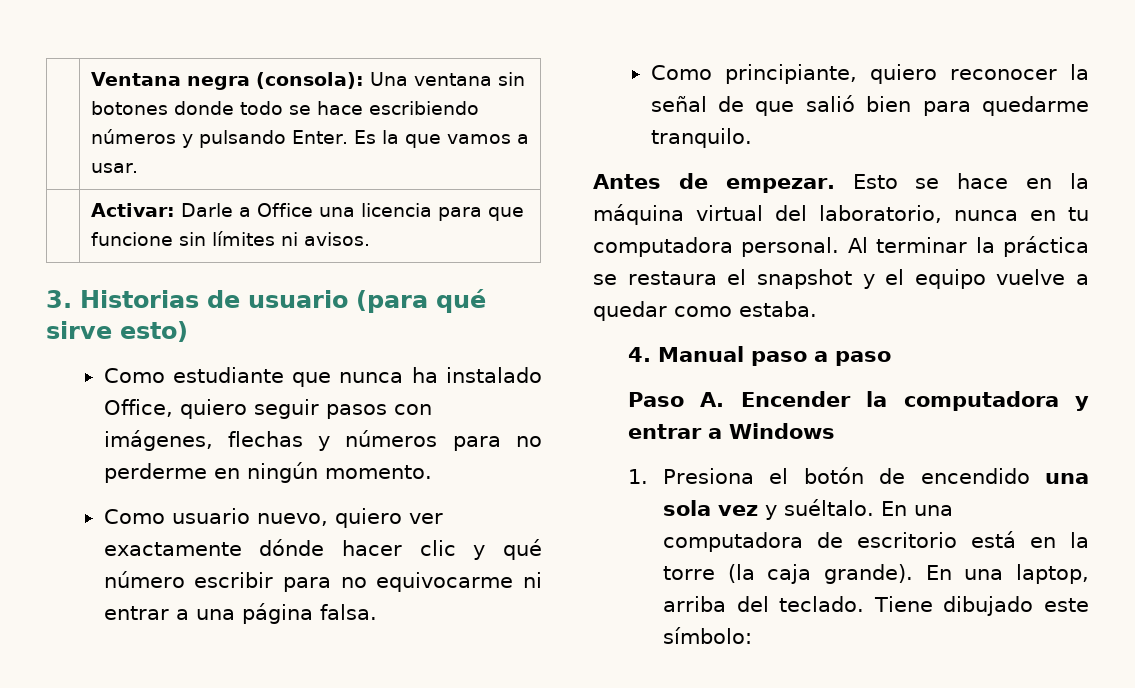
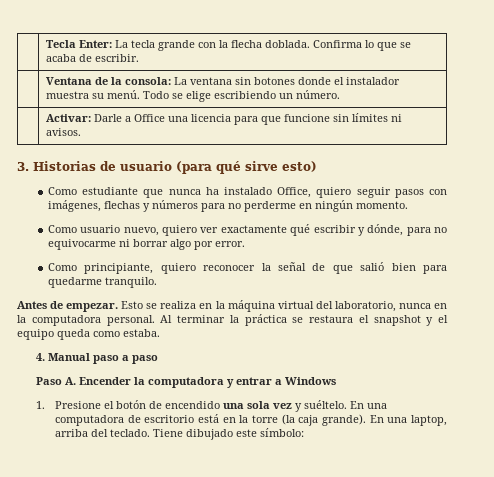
- | Ventana negra (consola): Una ventana sin botones donde todo se hace escribiendo números y pulsando Enter. Es la que vamos a usar.
+ | Tecla Enter: La tecla grande con la flecha doblada. Confirma lo que se acaba de escribir.
+ | Ventana de la consola: La ventana sin botones donde el instalador muestra su menú. Todo se elige escribiendo un número.
- Como usuario nuevo, quiero ver exactamente dónde hacer clic y qué número escribir para no equivocarme ni entrar a una página falsa.
+ Como usuario nuevo, quiero ver exactamente qué escribir y dónde, para no equivocarme ni borrar algo por error.
- Esto se hace en la máquina virtual del laboratorio, nunca en tu computadora personal.
+ Esto se realiza en la máquina virtual del laboratorio, nunca en la computadora personal.
- Al terminar la práctica se restaura el snapshot y el equipo vuelve a quedar como estaba.
+ Al terminar la práctica se restaura el snapshot y el equipo queda como estaba.
- 1. Presiona el botón de encendido una sola vez y suéltalo.
+ 1. Presione el botón de encendido una sola vez y suéltelo.

